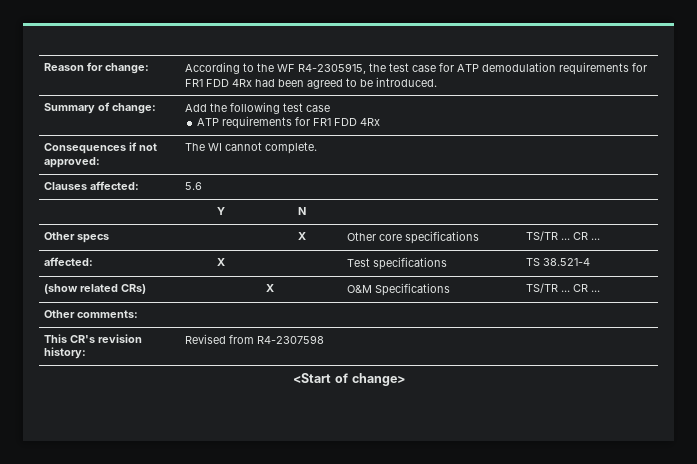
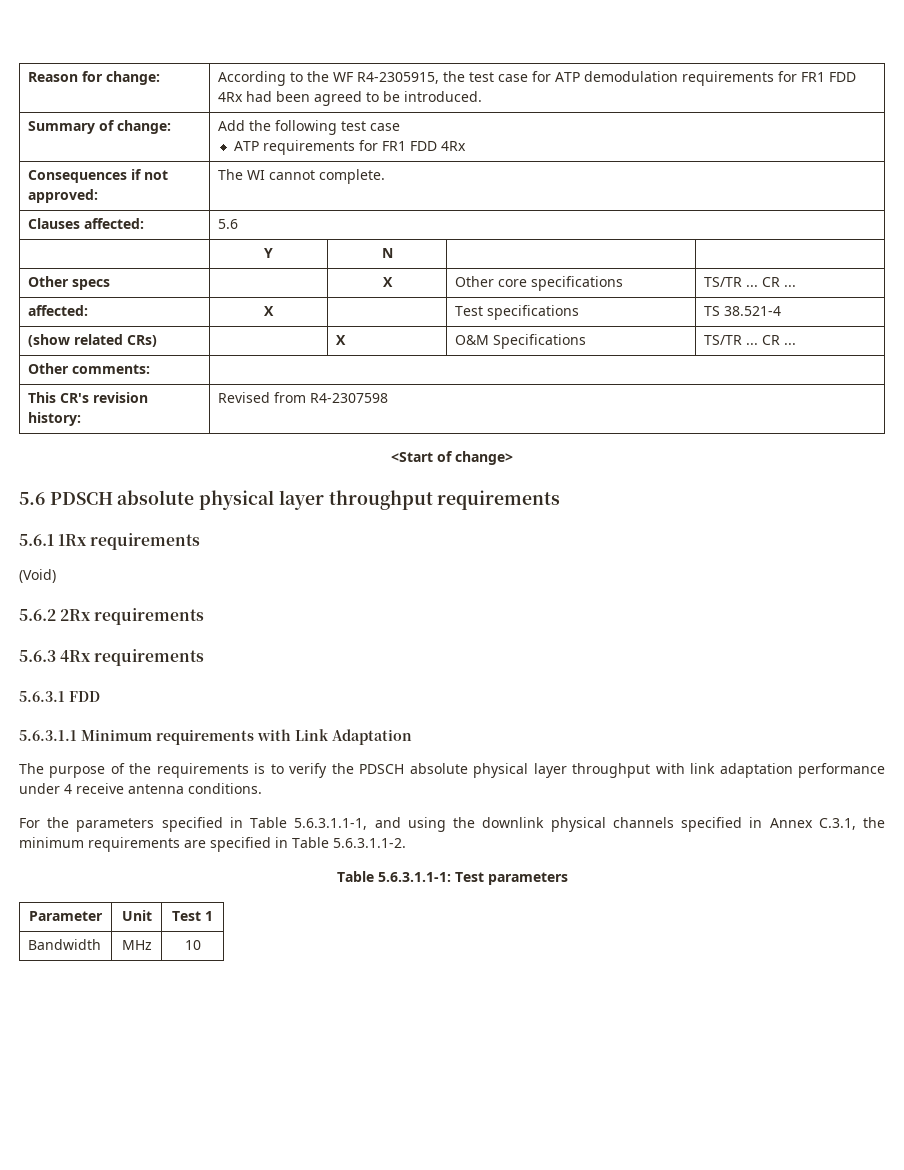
+ 5.6 PDSCH absolute physical layer throughput requirements
+ 5.6.1 1Rx requirements
+ (Void)
+ 5.6.2 2Rx requirements
+ 5.6.3 4Rx requirements
+ 5.6.3.1 FDD
+ 5.6.3.1.1 Minimum requirements with Link Adaptation
+ The purpose of the requirements is to verify the PDSCH absolute physical layer throughput with link adaptation performance under 4 receive antenna conditions.
+ For the parameters specified in Table 5.6.3.1.1-1, and using the downlink physical channels specified in Annex C.3.1, the minimum requirements are specified in Table 5.6.3.1.1-2.
+ Table 5.6.3.1.1-1: Test parameters
+ Parameter | Unit | Test 1
+ Bandwidth | MHz | 10

